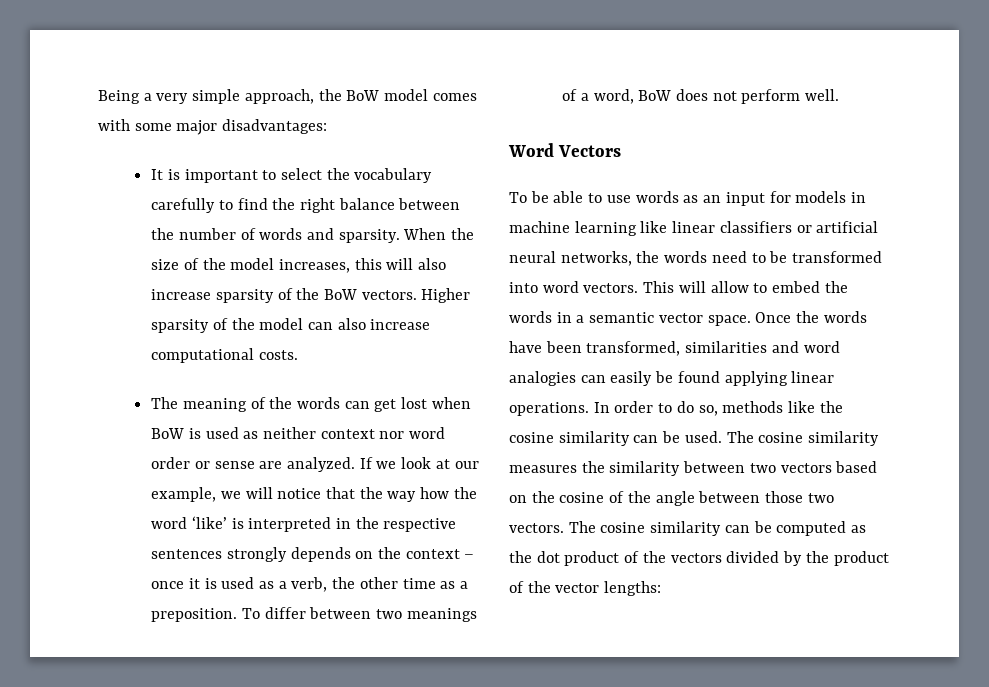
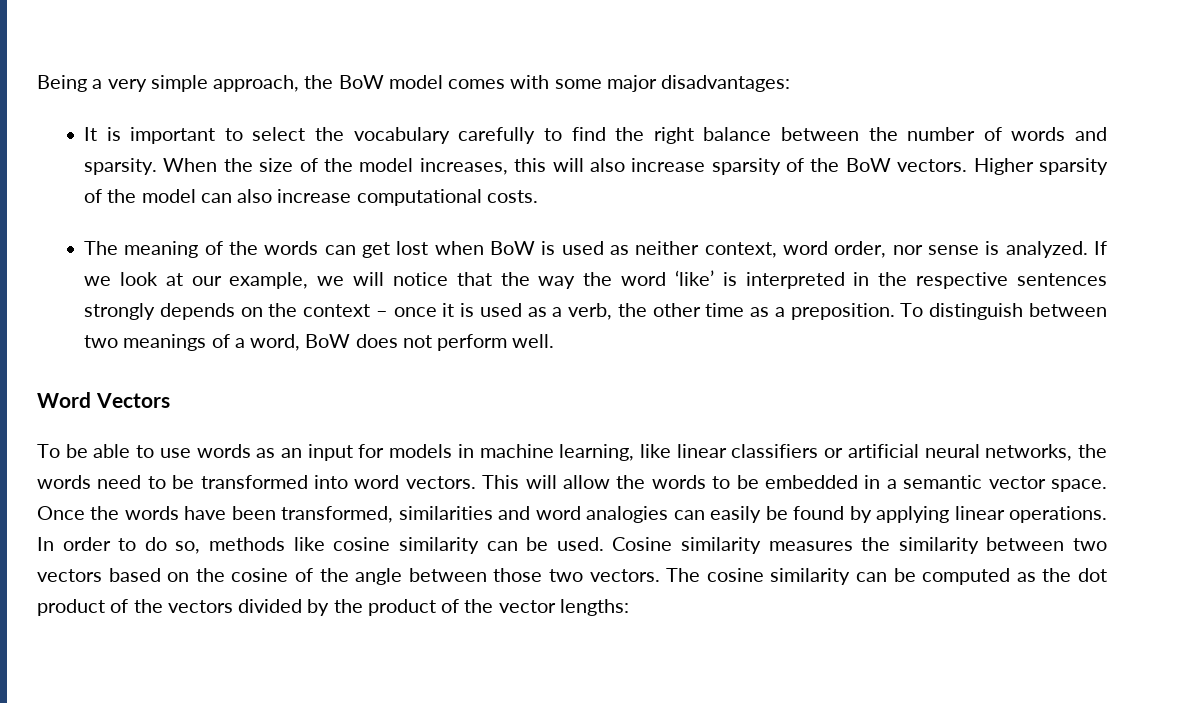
- The meaning of the words can get lost when BoW is used as neither context nor word order or sense are analyzed.
+ The meaning of the words can get lost when BoW is used as neither context, word order, nor sense is analyzed.
- If we look at our example, we will notice that the way how the word ‘like’ is interpreted in the respective sentences strongly depends on the context – once it is used as a verb, the other time as a preposition.
+ If we look at our example, we will notice that the way the word ‘like’ is interpreted in the respective sentences strongly depends on the context – once it is used as a verb, the other time as a preposition.
- To differ between two meanings of a word, BoW does not perform well.
+ To distinguish between two meanings of a word, BoW does not perform well.
- To be able to use words as an input for models in machine learning like linear classifiers or artificial neural networks, the words need to be transformed into word vectors.
+ To be able to use words as an input for models in machine learning, like linear classifiers or artificial neural networks, the words need to be transformed into word vectors.
- This will allow to embed the words in a semantic vector space.
+ This will allow the words to be embedded in a semantic vector space.
- Once the words have been transformed, similarities and word analogies can easily be found applying linear operations.
+ Once the words have been transformed, similarities and word analogies can easily be found by applying linear operations.
- In order to do so, methods like the cosine similarity can be used.
+ In order to do so, methods like cosine similarity can be used.
- The cosine similarity measures the similarity between two vectors based on the cosine of the angle between those two vectors.
+ Cosine similarity measures the similarity between two vectors based on the cosine of the angle between those two vectors.

